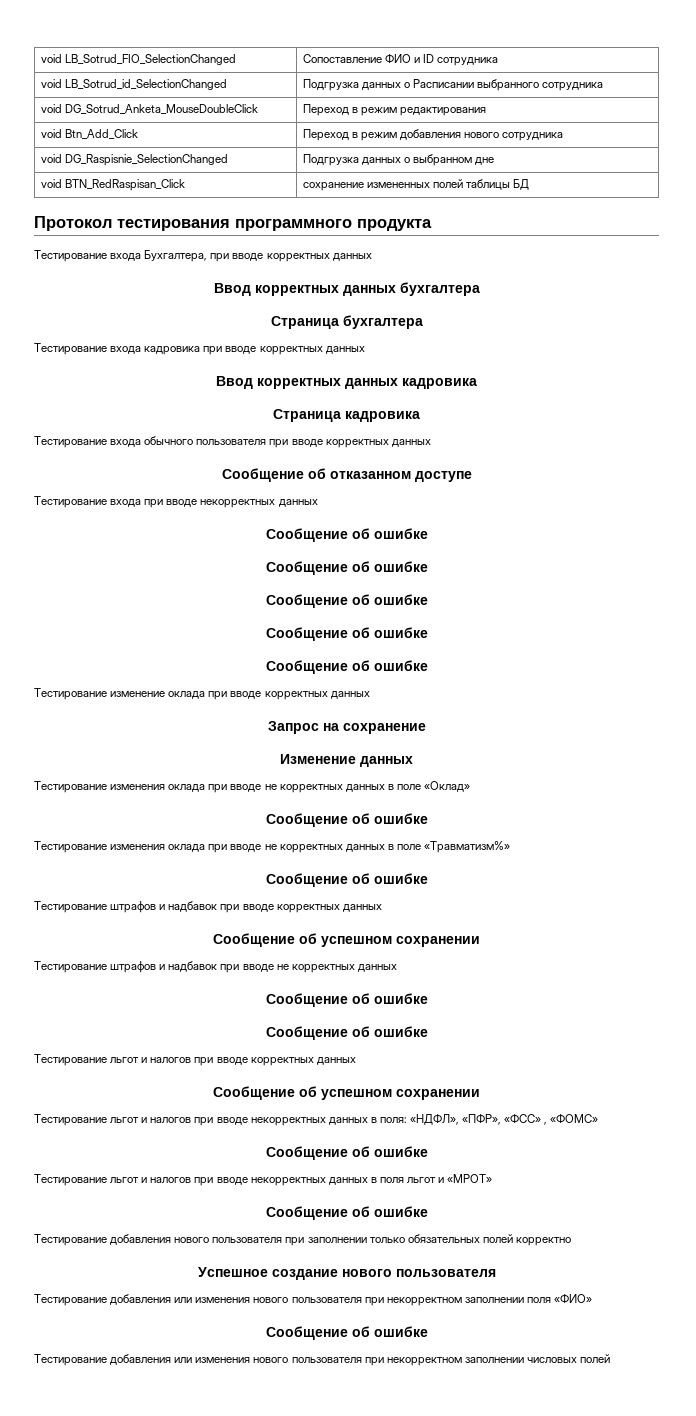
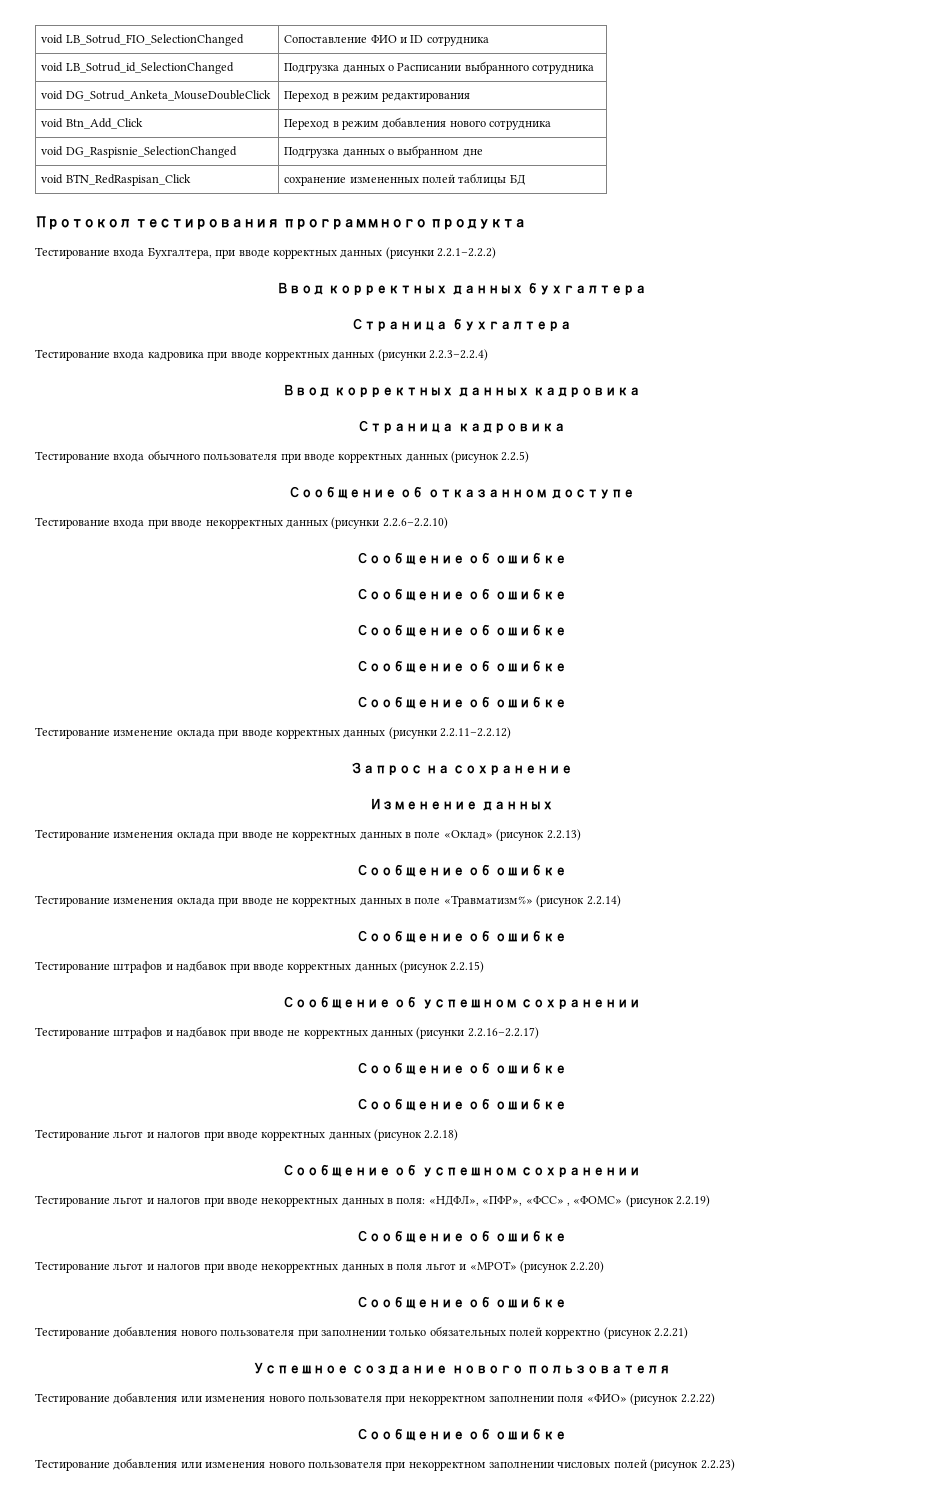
- Тестирование входа Бухгалтера, при вводе корректных данных
+ Тестирование входа Бухгалтера, при вводе корректных данных (рисунки 2.2.1–2.2.2)
- Тестирование входа кадровика при вводе корректных данных
+ Тестирование входа кадровика при вводе корректных данных (рисунки 2.2.3–2.2.4)
- Тестирование входа обычного пользователя при вводе корректных данных
+ Тестирование входа обычного пользователя при вводе корректных данных (рисунок 2.2.5)
- Тестирование входа при вводе некорректных данных
+ Тестирование входа при вводе некорректных данных (рисунки 2.2.6–2.2.10)
- Тестирование изменение оклада при вводе корректных данных
+ Тестирование изменение оклада при вводе корректных данных (рисунки 2.2.11–2.2.12)
- Тестирование изменения оклада при вводе не корректных данных в поле «Оклад»
+ Тестирование изменения оклада при вводе не корректных данных в поле «Оклад» (рисунок 2.2.13)
- Тестирование изменения оклада при вводе не корректных данных в поле «Травматизм%»
+ Тестирование изменения оклада при вводе не корректных данных в поле «Травматизм%» (рисунок 2.2.14)
- Тестирование штрафов и надбавок при вводе корректных данных
+ Тестирование штрафов и надбавок при вводе корректных данных (рисунок 2.2.15)
- Тестирование штрафов и надбавок при вводе не корректных данных
+ Тестирование штрафов и надбавок при вводе не корректных данных (рисунки 2.2.16–2.2.17)
- Тестирование льгот и налогов при вводе корректных данных
+ Тестирование льгот и налогов при вводе корректных данных (рисунок 2.2.18)
- Тестирование льгот и налогов при вводе некорректных данных в поля: «НДФЛ», «ПФР», «ФСС» , «ФОМС»
+ Тестирование льгот и налогов при вводе некорректных данных в поля: «НДФЛ», «ПФР», «ФСС» , «ФОМС» (рисунок 2.2.19)
- Тестирование льгот и налогов при вводе некорректных данных в поля льгот и «МРОТ»
+ Тестирование льгот и налогов при вводе некорректных данных в поля льгот и «МРОТ» (рисунок 2.2.20)
- Тестирование добавления нового пользователя при заполнении только обязательных полей корректно
+ Тестирование добавления нового пользователя при заполнении только обязательных полей корректно (рисунок 2.2.21)
- Тестирование добавления или изменения нового пользователя при некорректном заполнении поля «ФИО»
+ Тестирование добавления или изменения нового пользователя при некорректном заполнении поля «ФИО» (рисунок 2.2.22)
- Тестирование добавления или изменения нового пользователя при некорректном заполнении числовых полей
+ Тестирование добавления или изменения нового пользователя при некорректном заполнении числовых полей (рисунок 2.2.23)

